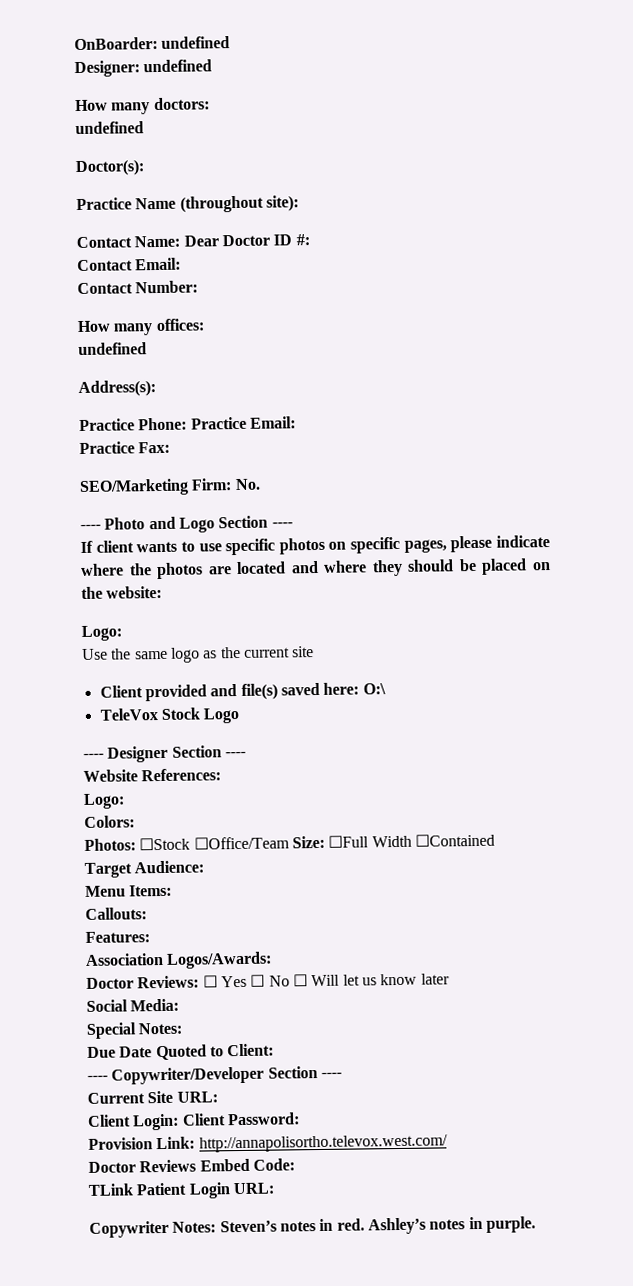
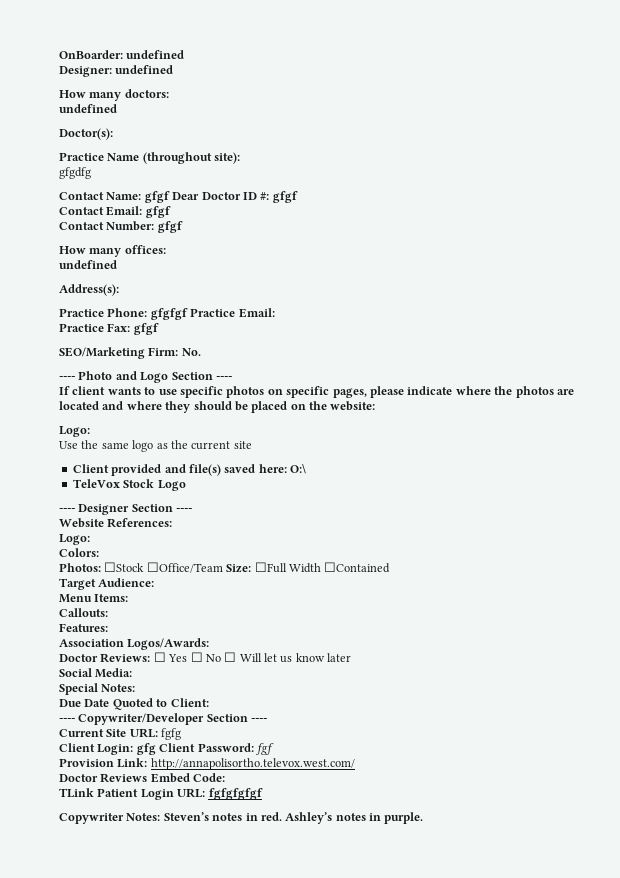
+ gfgdfg
- Contact Name: Dear Doctor ID #:
+ Contact Name: gfgf Dear Doctor ID #: gfgf
- Contact Email:
+ Contact Email: gfgf
- Contact Number:
+ Contact Number: gfgf
- Practice Phone: Practice Email:
+ Practice Phone: gfgfgf Practice Email:
- Practice Fax:
+ Practice Fax: gfgf
- Current Site URL:
+ Current Site URL: fgfg
- Client Login: Client Password:
+ Client Login: gfg Client Password: fgf
- TLink Patient Login URL:
+ TLink Patient Login URL: fgfgfgfgf

